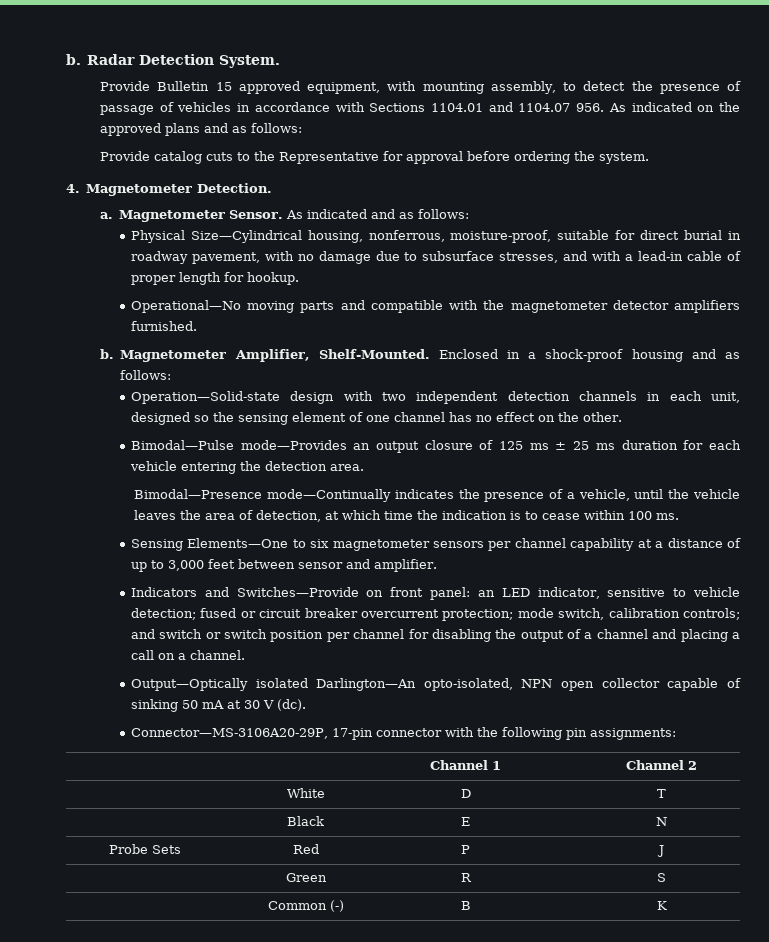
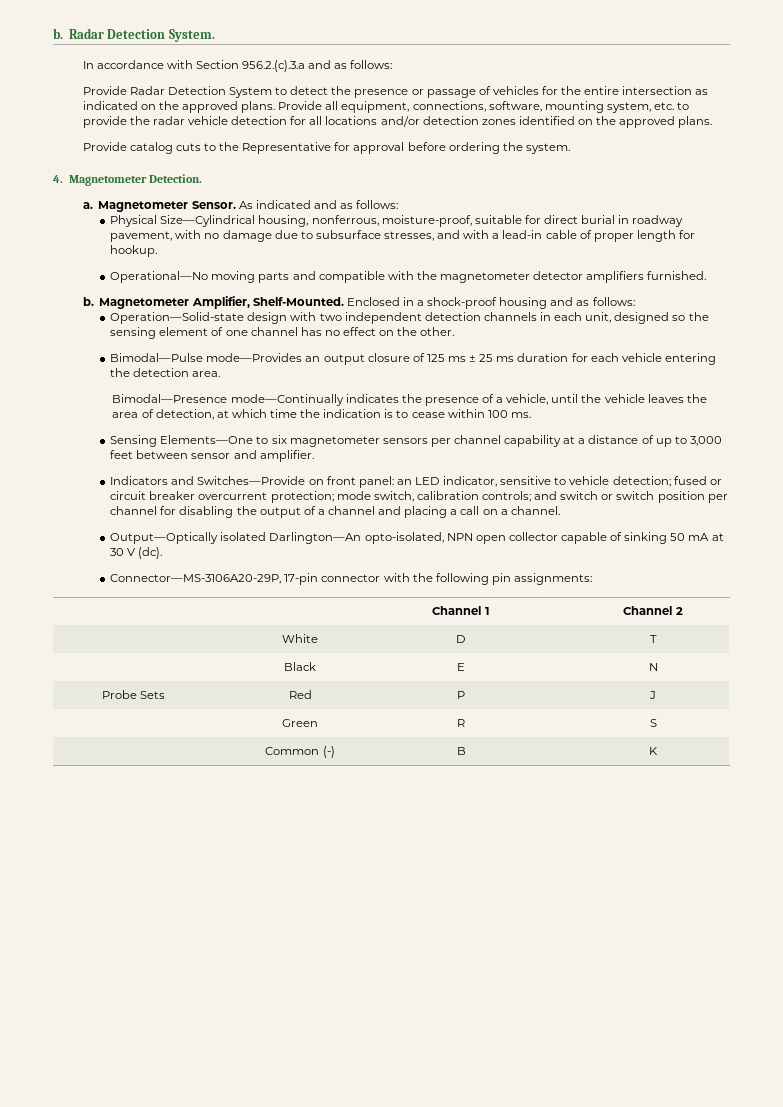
- Provide Bulletin 15 approved equipment, with mounting assembly, to detect the presence of passage of vehicles in accordance with Sections 1104.01 and 1104.07 956. As indicated on the approved plans and as follows:
+ In accordance with Section 956.2.(c).3.a and as follows:
+ Provide Radar Detection System to detect the presence or passage of vehicles for the entire intersection as indicated on the approved plans. Provide all equipment, connections, software, mounting system, etc. to provide the radar vehicle detection for all locations and/or detection zones identified on the approved plans.

